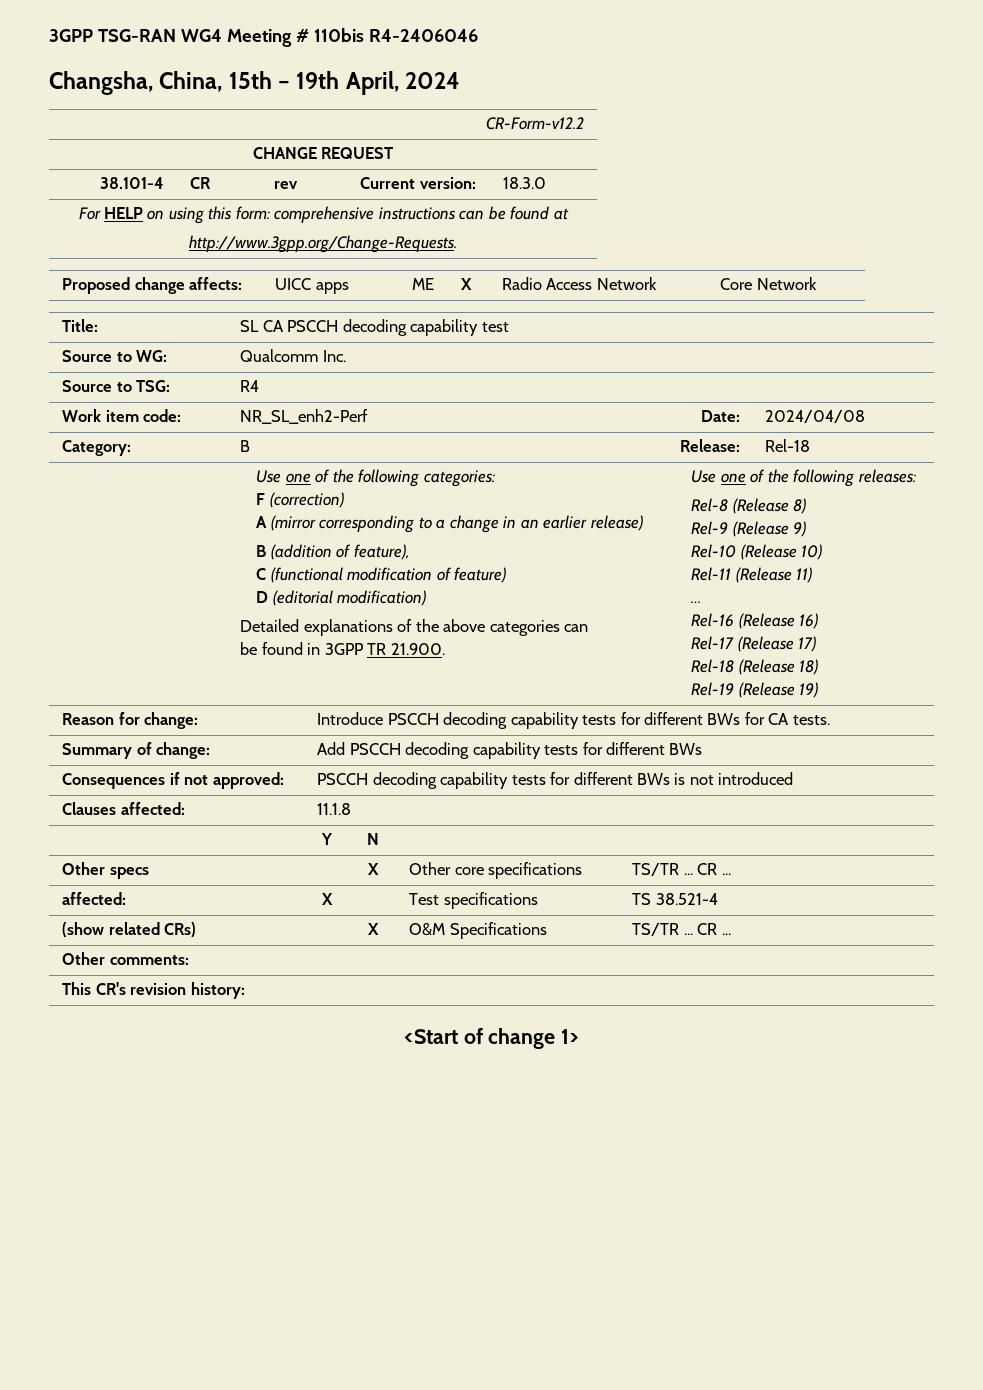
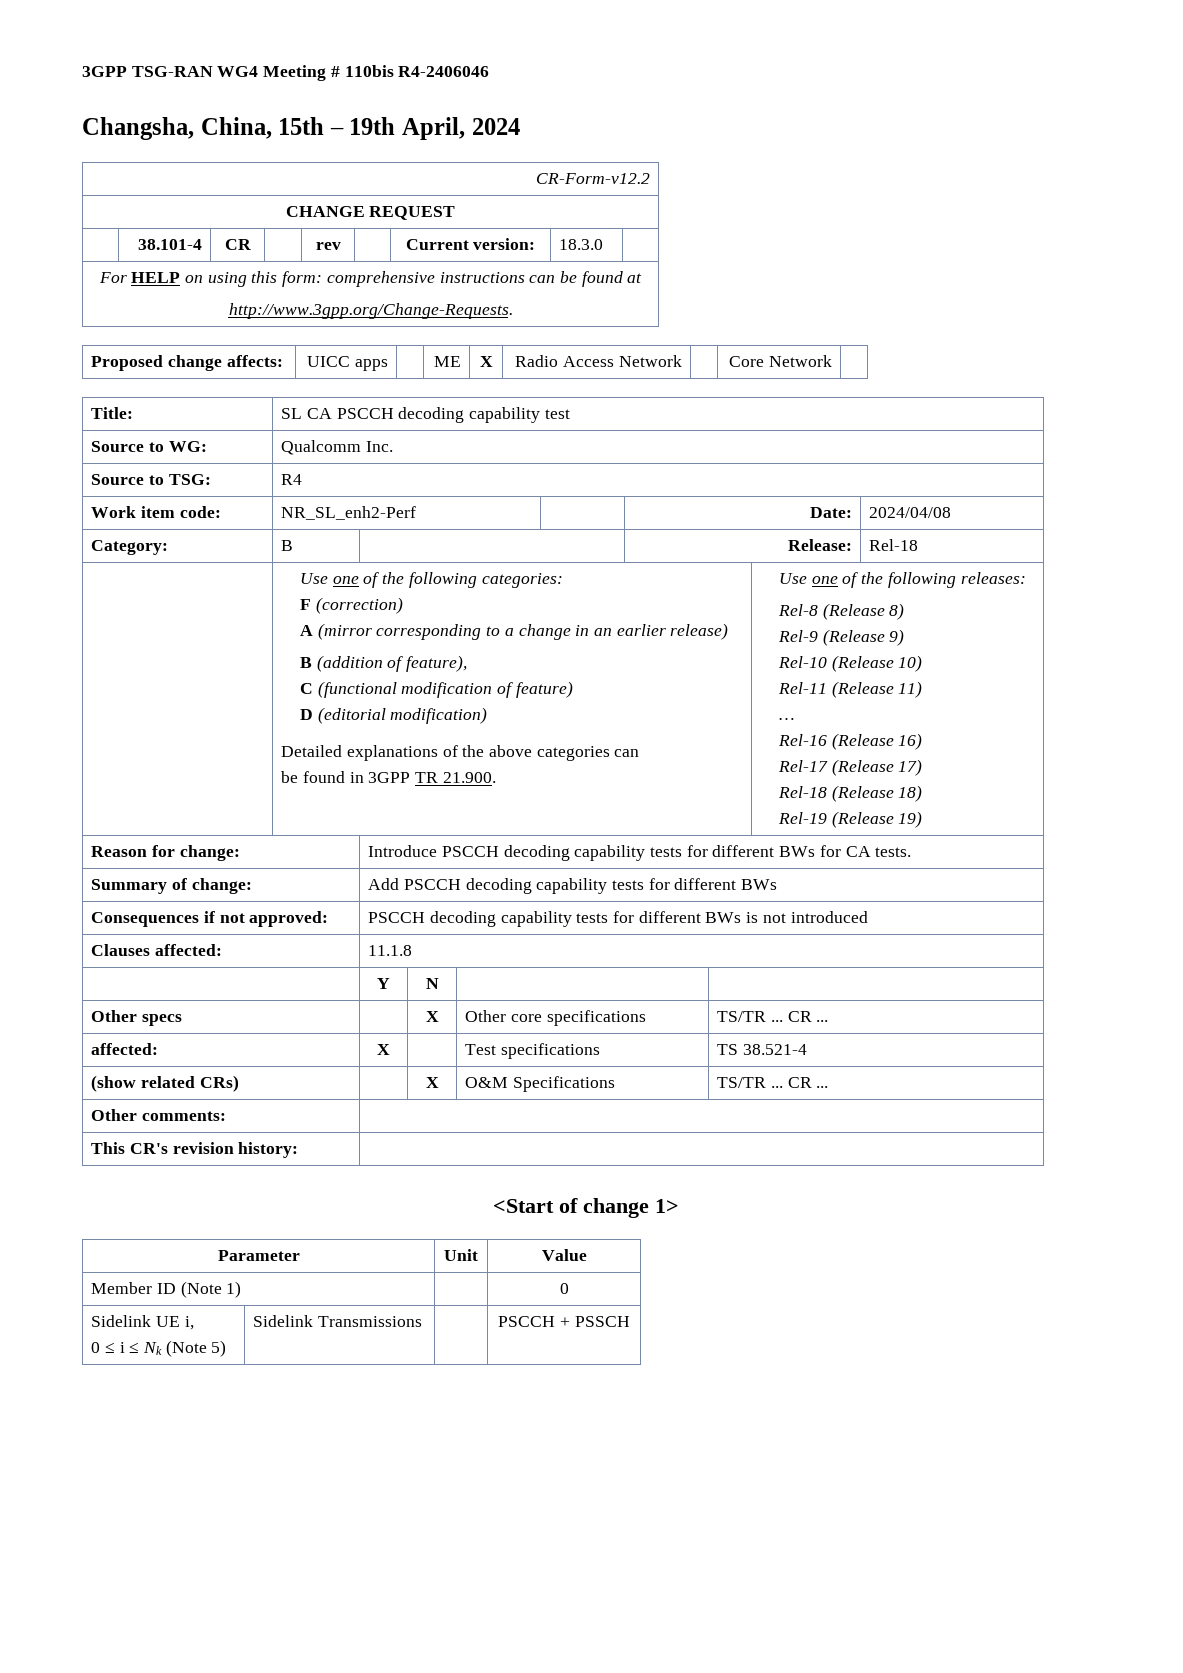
+ Parameter | Unit | Value
+ Member ID (Note 1) | | 0
+ Sidelink UE i,
+ 0 ≤ i ≤ Nk (Note 5) | Sidelink Transmissions | | PSCCH + PSSCH

